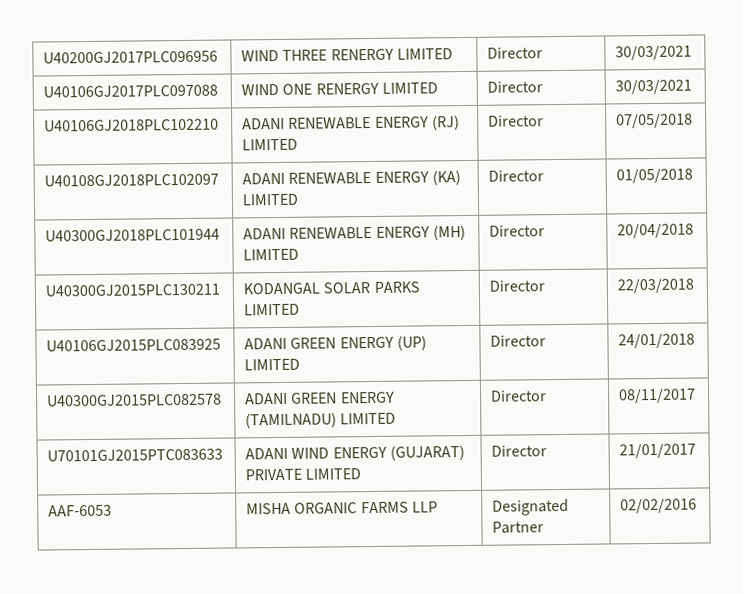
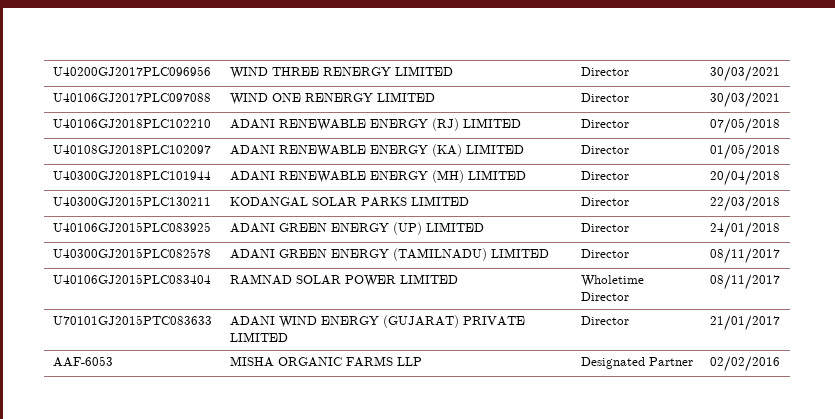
+ U40106GJ2015PLC083404 | RAMNAD SOLAR POWER LIMITED | Wholetime Director | 08/11/2017

